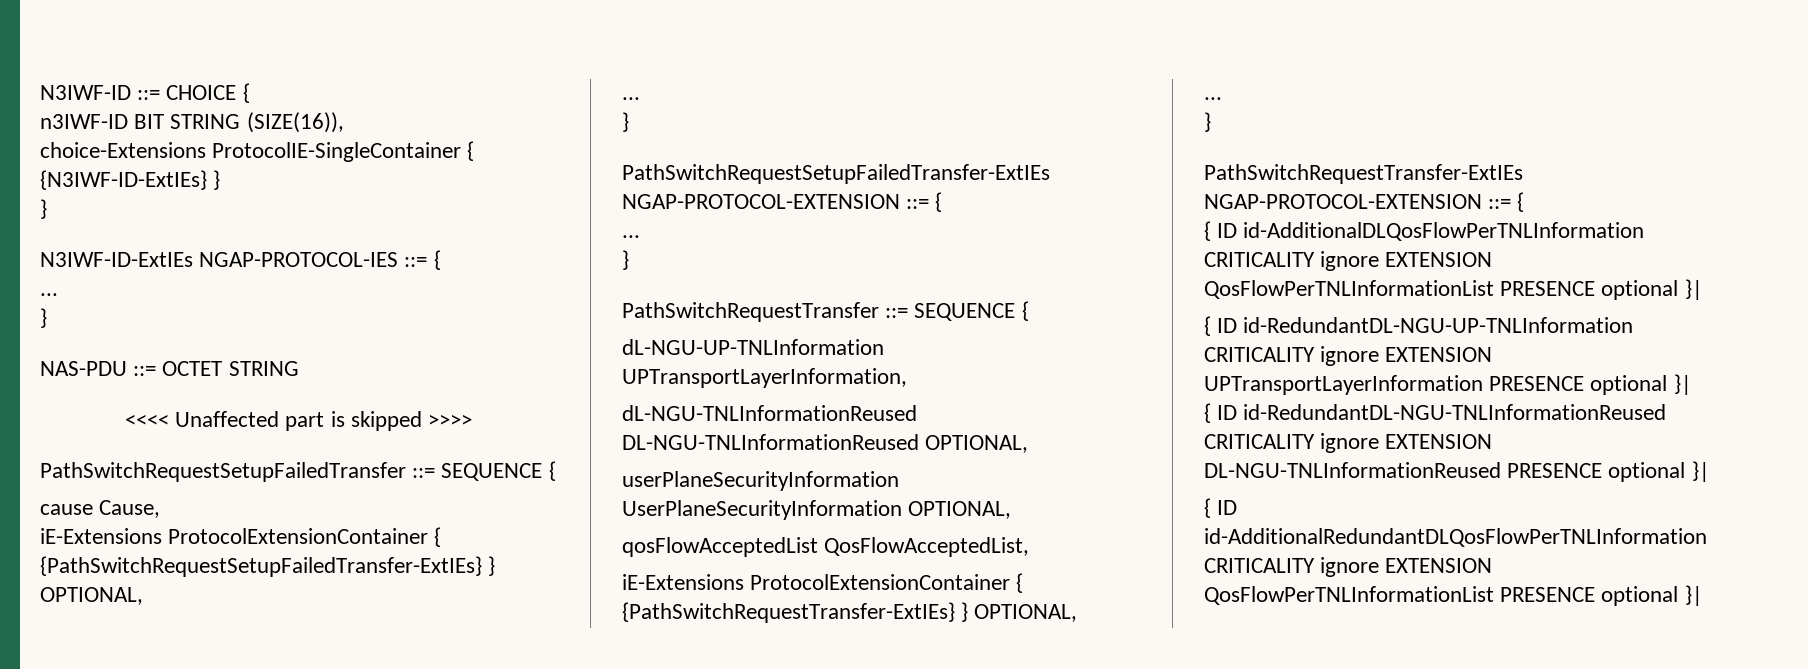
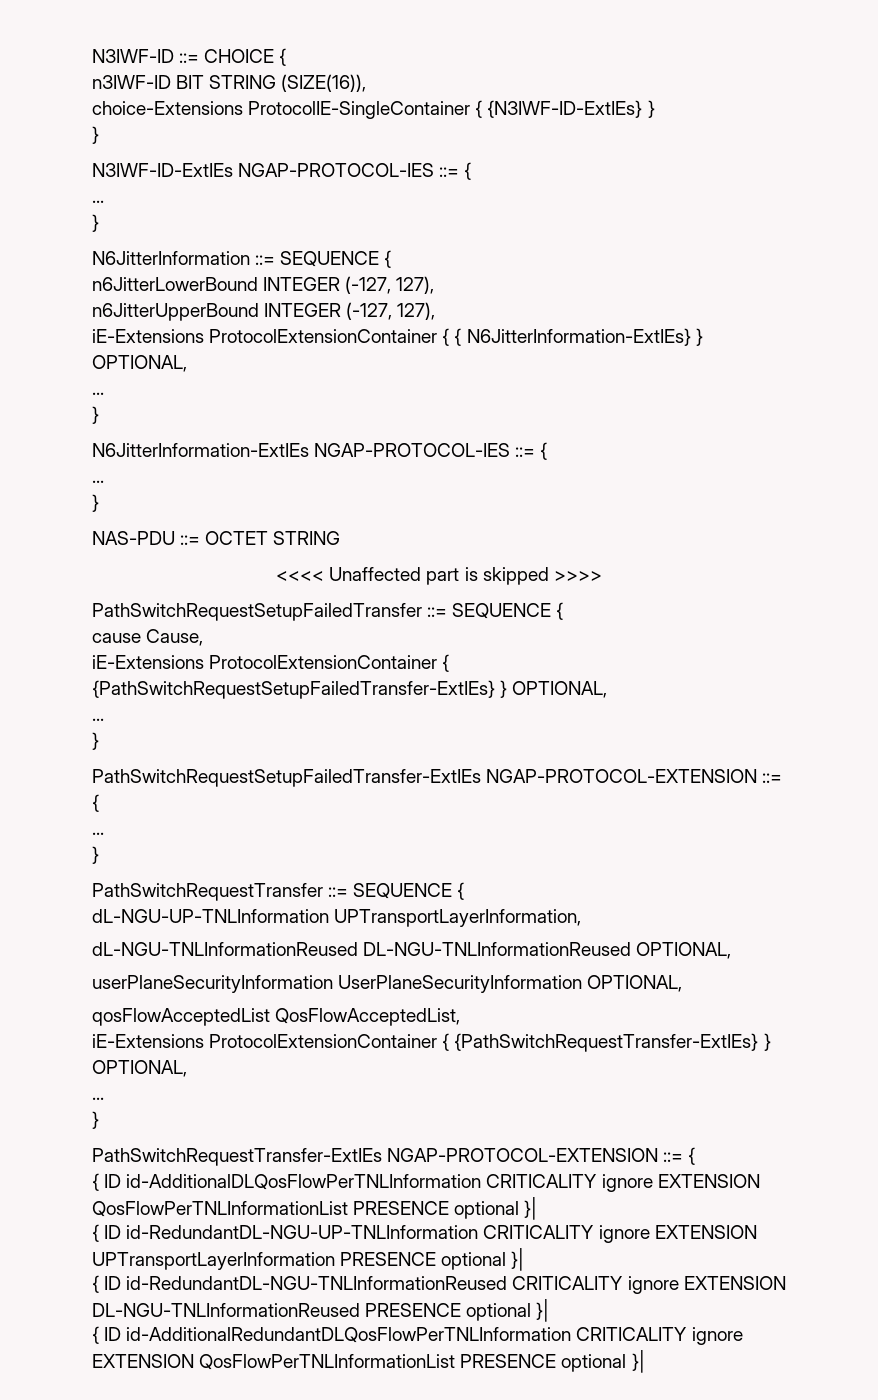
+ N6JitterInformation ::= SEQUENCE {
+ n6JitterLowerBound INTEGER (-127, 127),
+ n6JitterUpperBound INTEGER (-127, 127),
+ iE-Extensions ProtocolExtensionContainer { { N6JitterInformation-ExtIEs} } OPTIONAL,
+ ...
+ }
+ N6JitterInformation-ExtIEs NGAP-PROTOCOL-IES ::= {
+ ...
+ }

